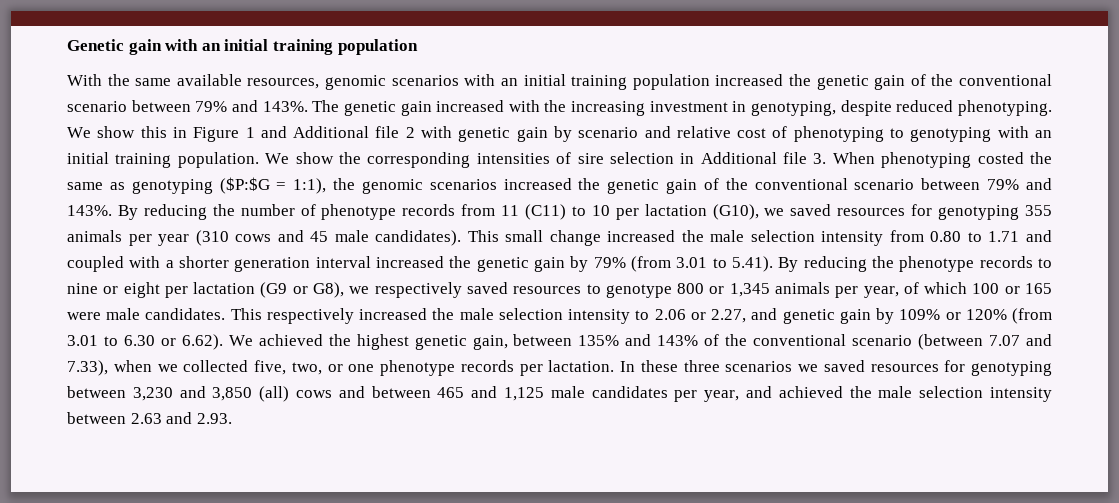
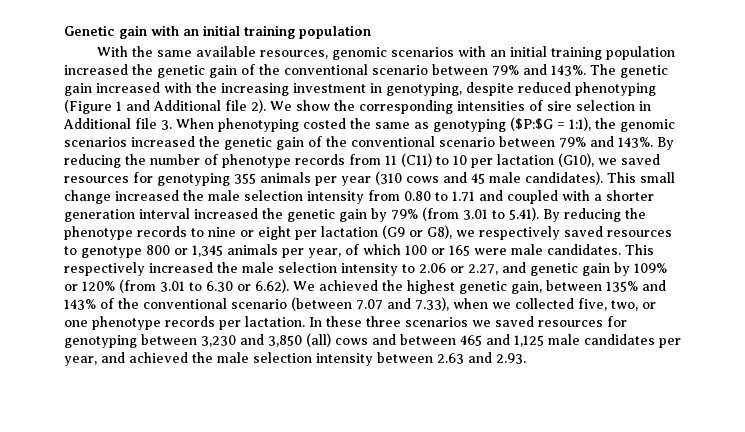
- The genetic gain increased with the increasing investment in genotyping, despite reduced phenotyping. We show this in Figure 1 and Additional file 2 with genetic gain by scenario and relative cost of phenotyping to genotyping with an initial training population.
+ The genetic gain increased with the increasing investment in genotyping, despite reduced phenotyping (Figure 1 and Additional file 2).

